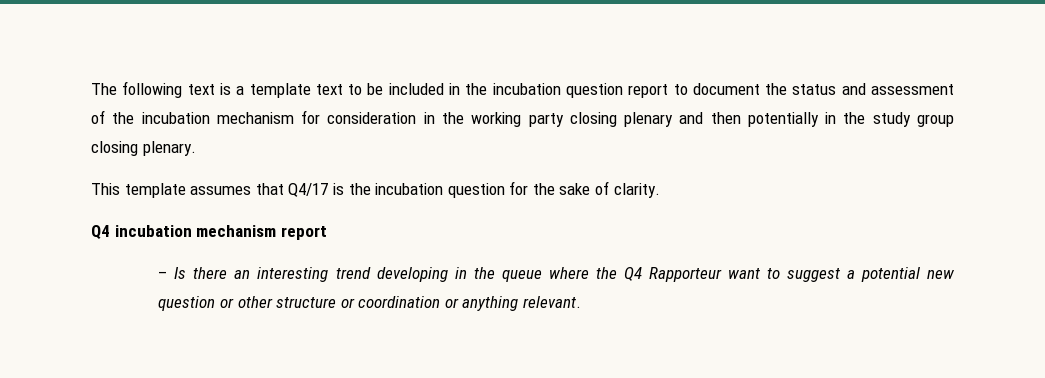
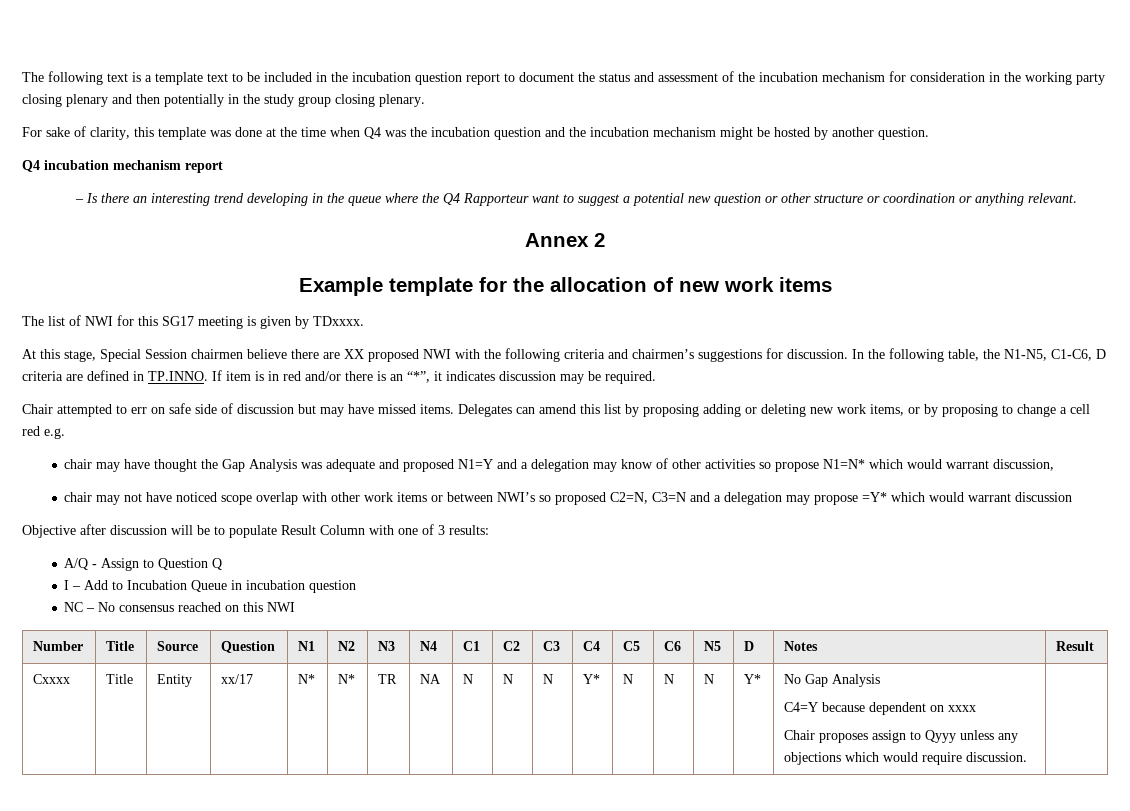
- This template assumes that Q4/17 is the incubation question for the sake of clarity.
+ For sake of clarity, this template was done at the time when Q4 was the incubation question and the incubation mechanism might be hosted by another question.
+ Annex 2
+ Example template for the allocation of new work items
+ The list of NWI for this SG17 meeting is given by TDxxxx.
+ At this stage, Special Session chairmen believe there are XX proposed NWI with the following criteria and chairmen’s suggestions for discussion. In the following table, the N1-N5, C1-C6, D criteria are defined in TP.INNO. If item is in red and/or there is an “*”, it indicates discussion may be required.
+ Chair attempted to err on safe side of discussion but may have missed items. Delegates can amend this list by proposing adding or deleting new work items, or by proposing to change a cell red e.g.
+ chair may have thought the Gap Analysis was adequate and proposed N1=Y and a delegation may know of other activities so propose N1=N* which would warrant discussion,
+ chair may not have noticed scope overlap with other work items or between NWI’s so proposed C2=N, C3=N and a delegation may propose =Y* which would warrant discussion
+ Objective after discussion will be to populate Result Column with one of 3 results:
+ A/Q - Assign to Question Q
+ I – Add to Incubation Queue in incubation question
+ NC – No consensus reached on this NWI
+ Number | Title | Source | Question | N1 | N2 | N3 | N4 | C1 | C2 | C3 | C4 | C5 | C6 | N5 | D | Notes | Result
+ Cxxxx | Title | Entity | xx/17 | N* | N* | TR | NA | N | N | N | Y* | N | N | N | Y* | No Gap Analysis
+ C4=Y because dependent on xxxx
+ Chair proposes assign to Qyyy unless any objections which would require discussion. |

